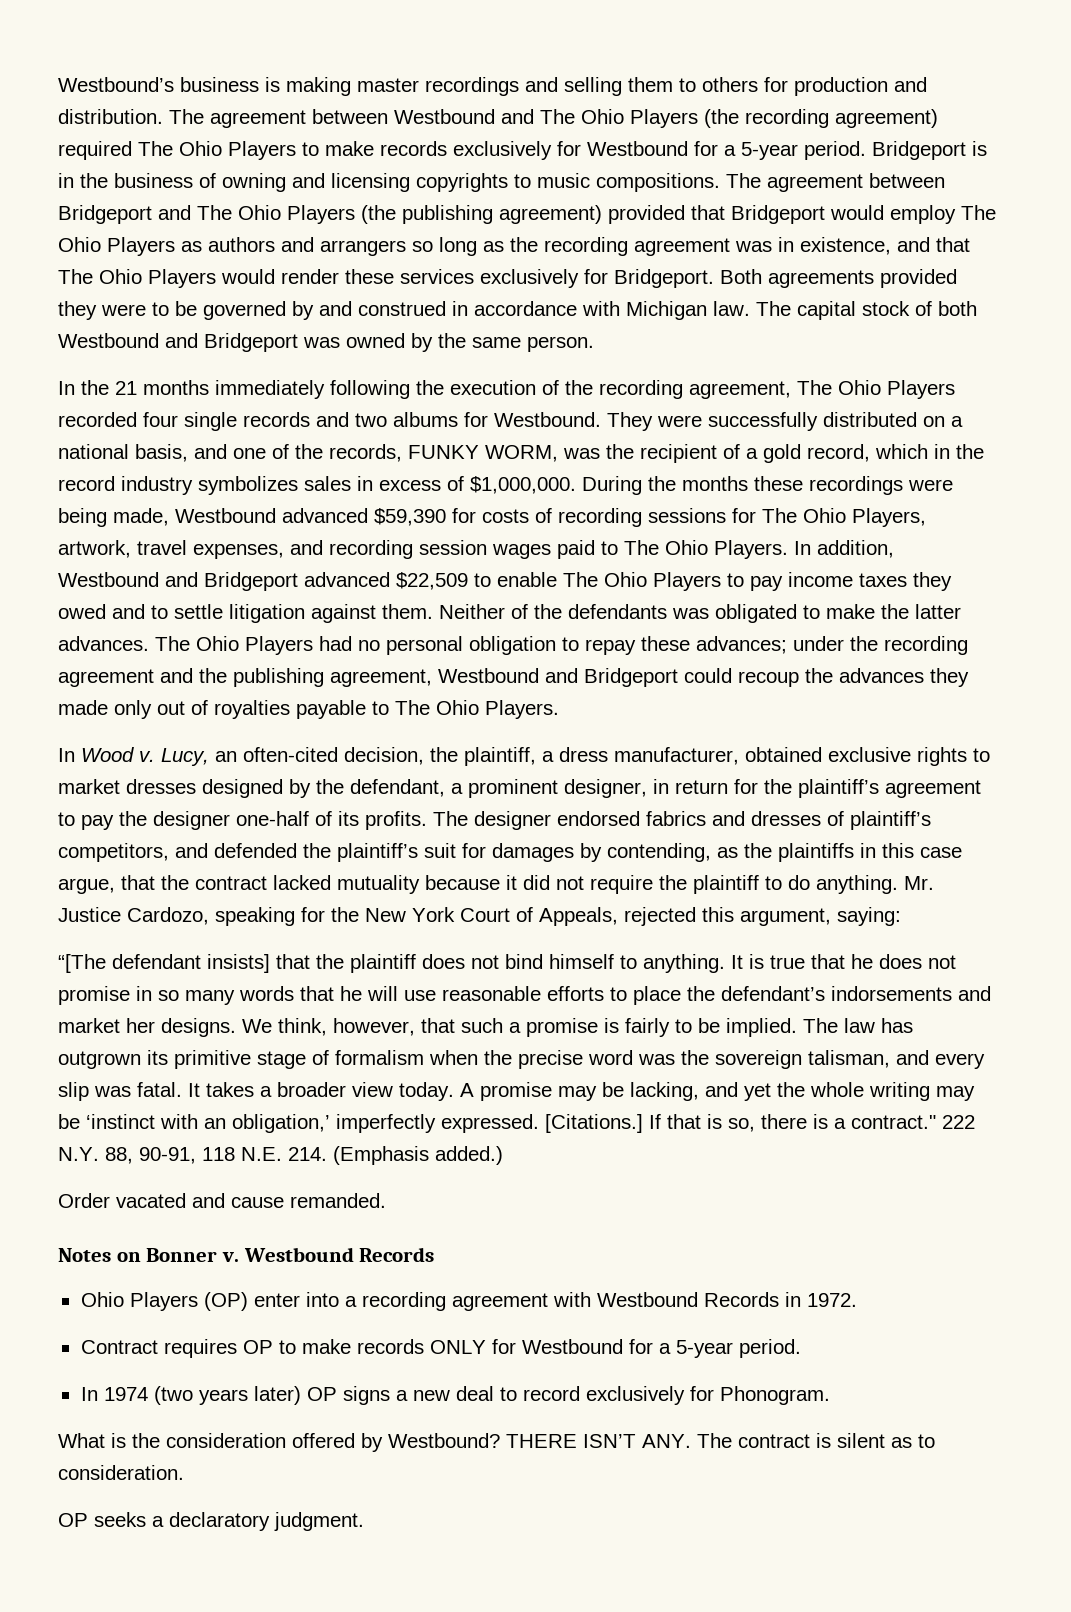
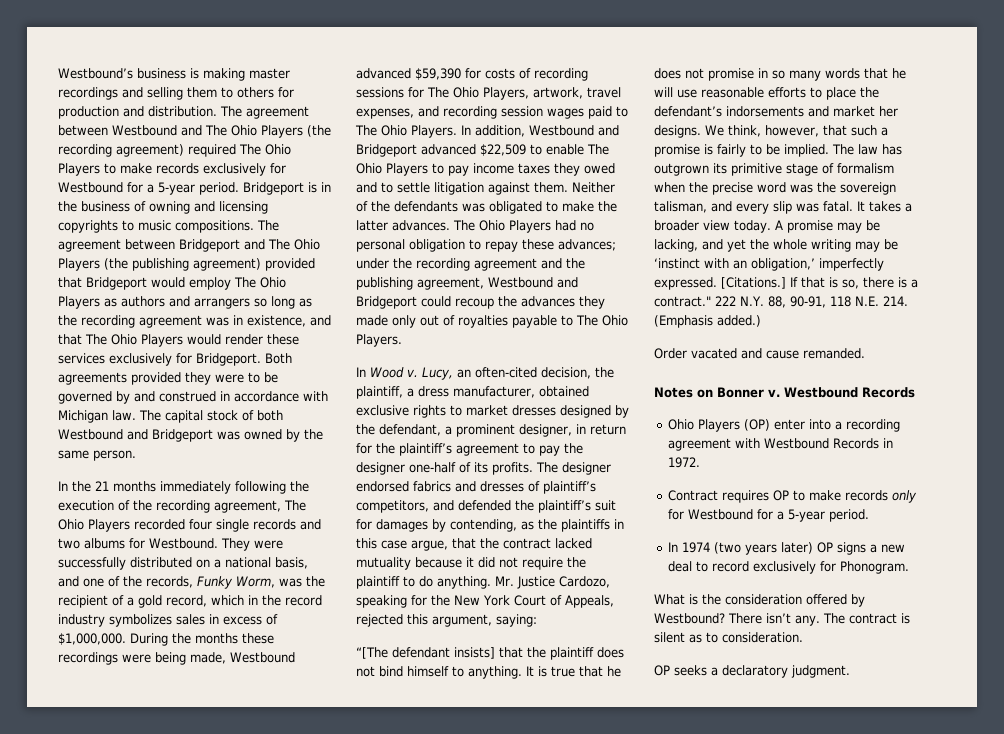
- They were successfully distributed on a national basis, and one of the records, FUNKY WORM, was the recipient of a gold record, which in the record industry symbolizes sales in excess of $1,000,000.
+ They were successfully distributed on a national basis, and one of the records, Funky Worm, was the recipient of a gold record, which in the record industry symbolizes sales in excess of $1,000,000.
- Contract requires OP to make records ONLY for Westbound for a 5-year period.
+ Contract requires OP to make records only for Westbound for a 5-year period.
- THERE ISN’T ANY. The contract is silent as to consideration.
+ There isn’t any. The contract is silent as to consideration.

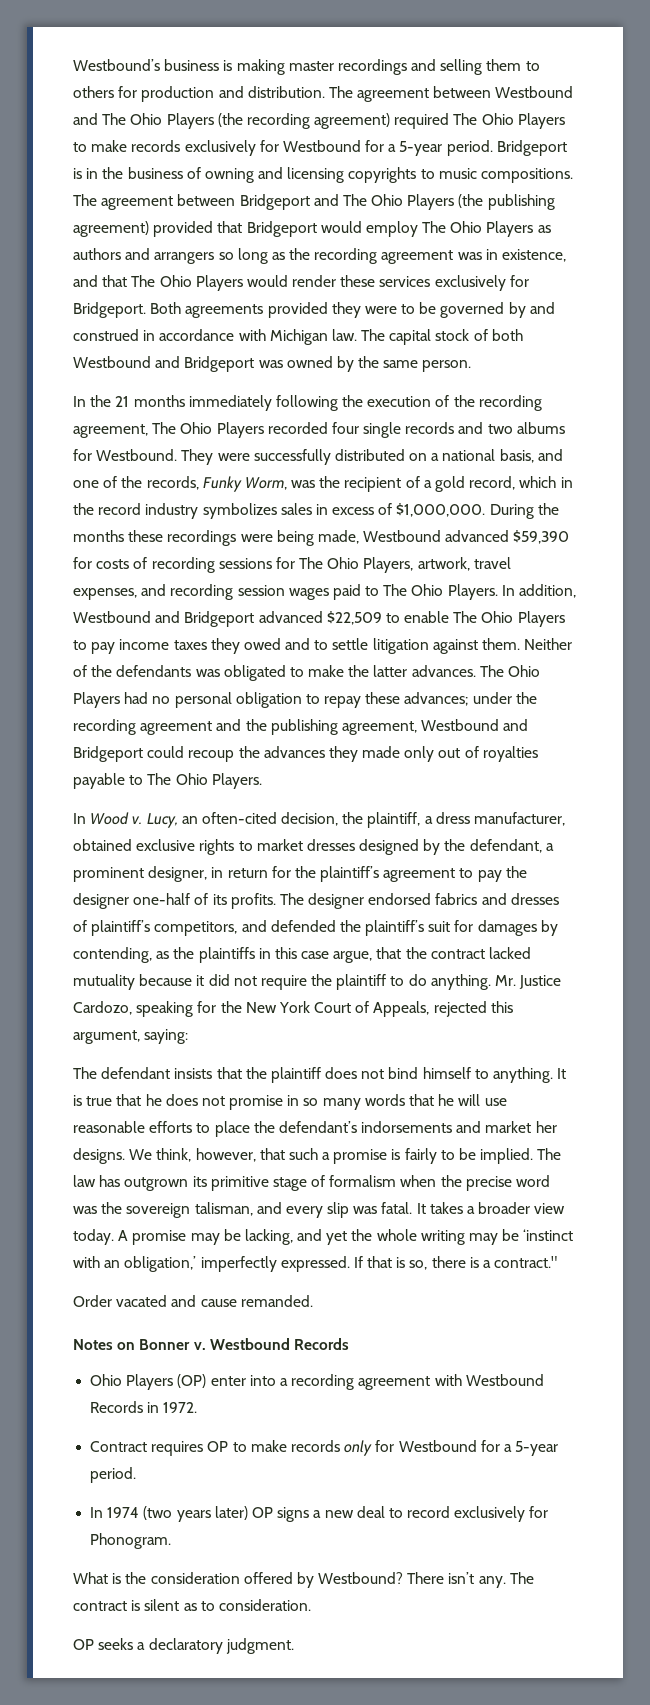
- “[The defendant insists] that the plaintiff does not bind himself to anything.
+ The defendant insists that the plaintiff does not bind himself to anything.
- [Citations.]
- 222 N.Y. 88, 90-91, 118 N.E. 214. (Emphasis added.)

